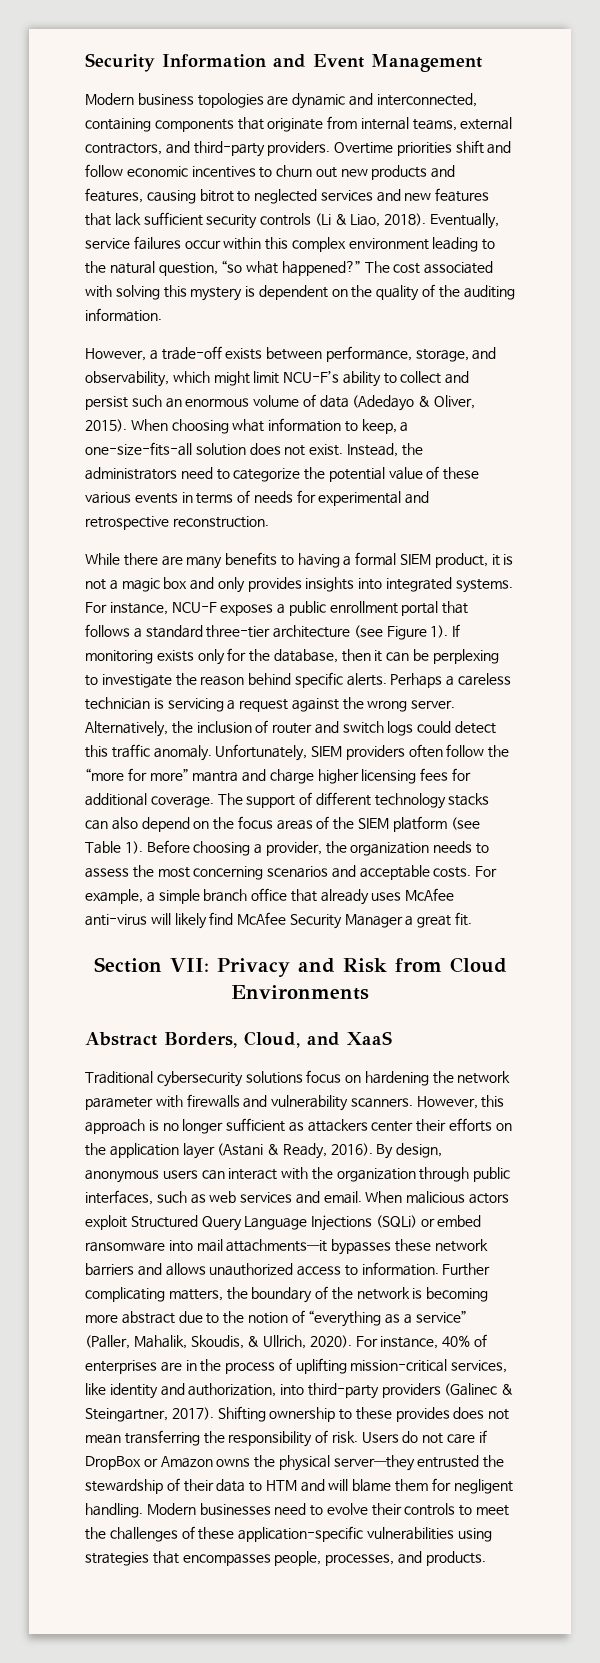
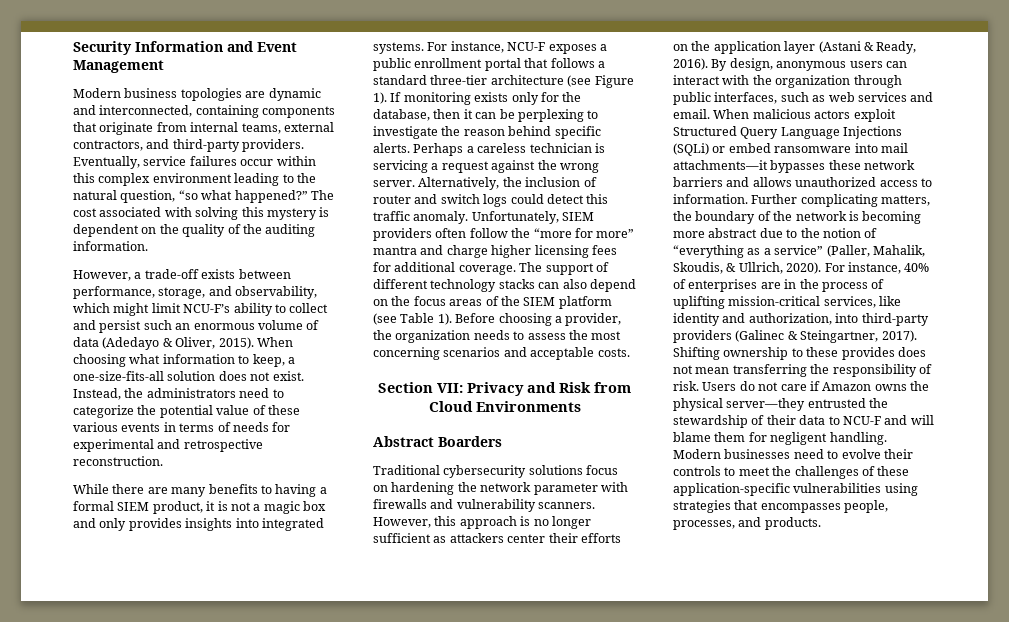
- Overtime priorities shift and follow economic incentives to churn out new products and features, causing bitrot to neglected services and new features that lack sufficient security controls (Li & Liao, 2018).
- For example, a simple branch office that already uses McAfee anti-virus will likely find McAfee Security Manager a great fit.
- Abstract Borders, Cloud, and XaaS
+ Abstract Boarders
- Users do not care if DropBox or Amazon owns the physical server—they entrusted the stewardship of their data to HTM and will blame them for negligent handling.
+ Users do not care if Amazon owns the physical server—they entrusted the stewardship of their data to NCU-F and will blame them for negligent handling.

